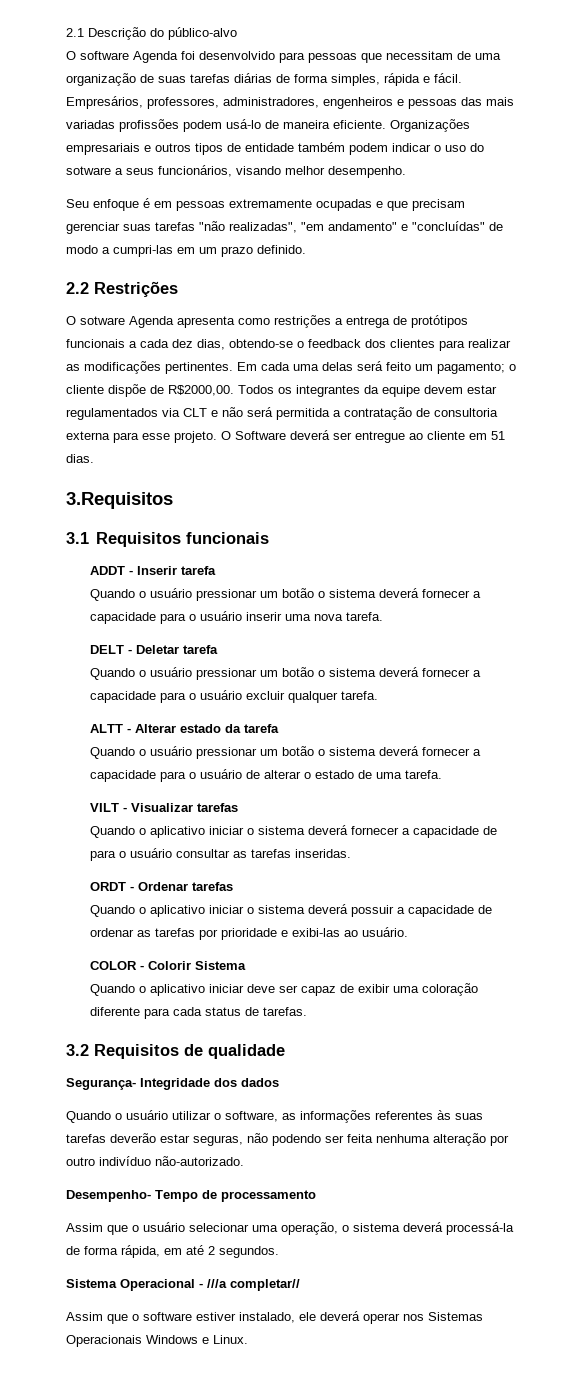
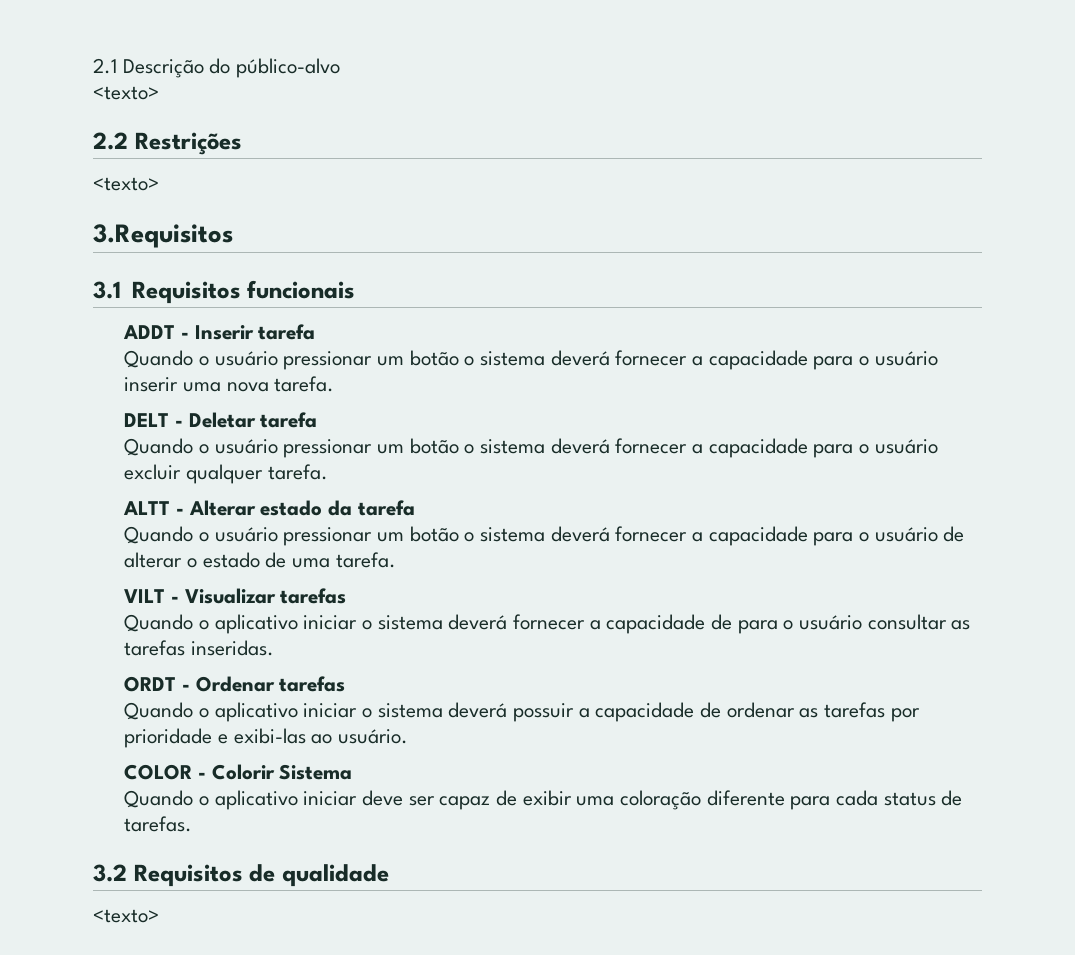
  2.1 Descrição do público-alvo
- O software Agenda foi desenvolvido para pessoas que necessitam de uma organização de suas tarefas diárias de forma simples, rápida e fácil. Empresários, professores, administradores, engenheiros e pessoas das mais variadas profissões podem usá-lo de maneira eficiente. Organizações empresariais e outros tipos de entidade também podem indicar o uso do sotware a seus funcionários, visando melhor desempenho.
- Seu enfoque é em pessoas extremamente ocupadas e que precisam gerenciar suas tarefas "não realizadas", "em andamento" e "concluídas" de modo a cumpri-las em um prazo definido.
+ <texto>
  2.2 Restrições
- O sotware Agenda apresenta como restrições a entrega de protótipos funcionais a cada dez dias, obtendo-se o feedback dos clientes para realizar as modificações pertinentes. Em cada uma delas será feito um pagamento; o cliente dispõe de R$2000,00. Todos os integrantes da equipe devem estar regulamentados via CLT e não será permitida a contratação de consultoria externa para esse projeto. O Software deverá ser entregue ao cliente em 51 dias.
+ <texto>
  3.2 Requisitos de qualidade
- Segurança- Integridade dos dados
- Quando o usuário utilizar o software, as informações referentes às suas tarefas deverão estar seguras, não podendo ser feita nenhuma alteração por outro indivíduo não-autorizado.
- Desempenho- Tempo de processamento
- Assim que o usuário selecionar uma operação, o sistema deverá processá-la de forma rápida, em até 2 segundos.
- Sistema Operacional - ///a completar//
- Assim que o software estiver instalado, ele deverá operar nos Sistemas Operacionais Windows e Linux.
+ <texto>

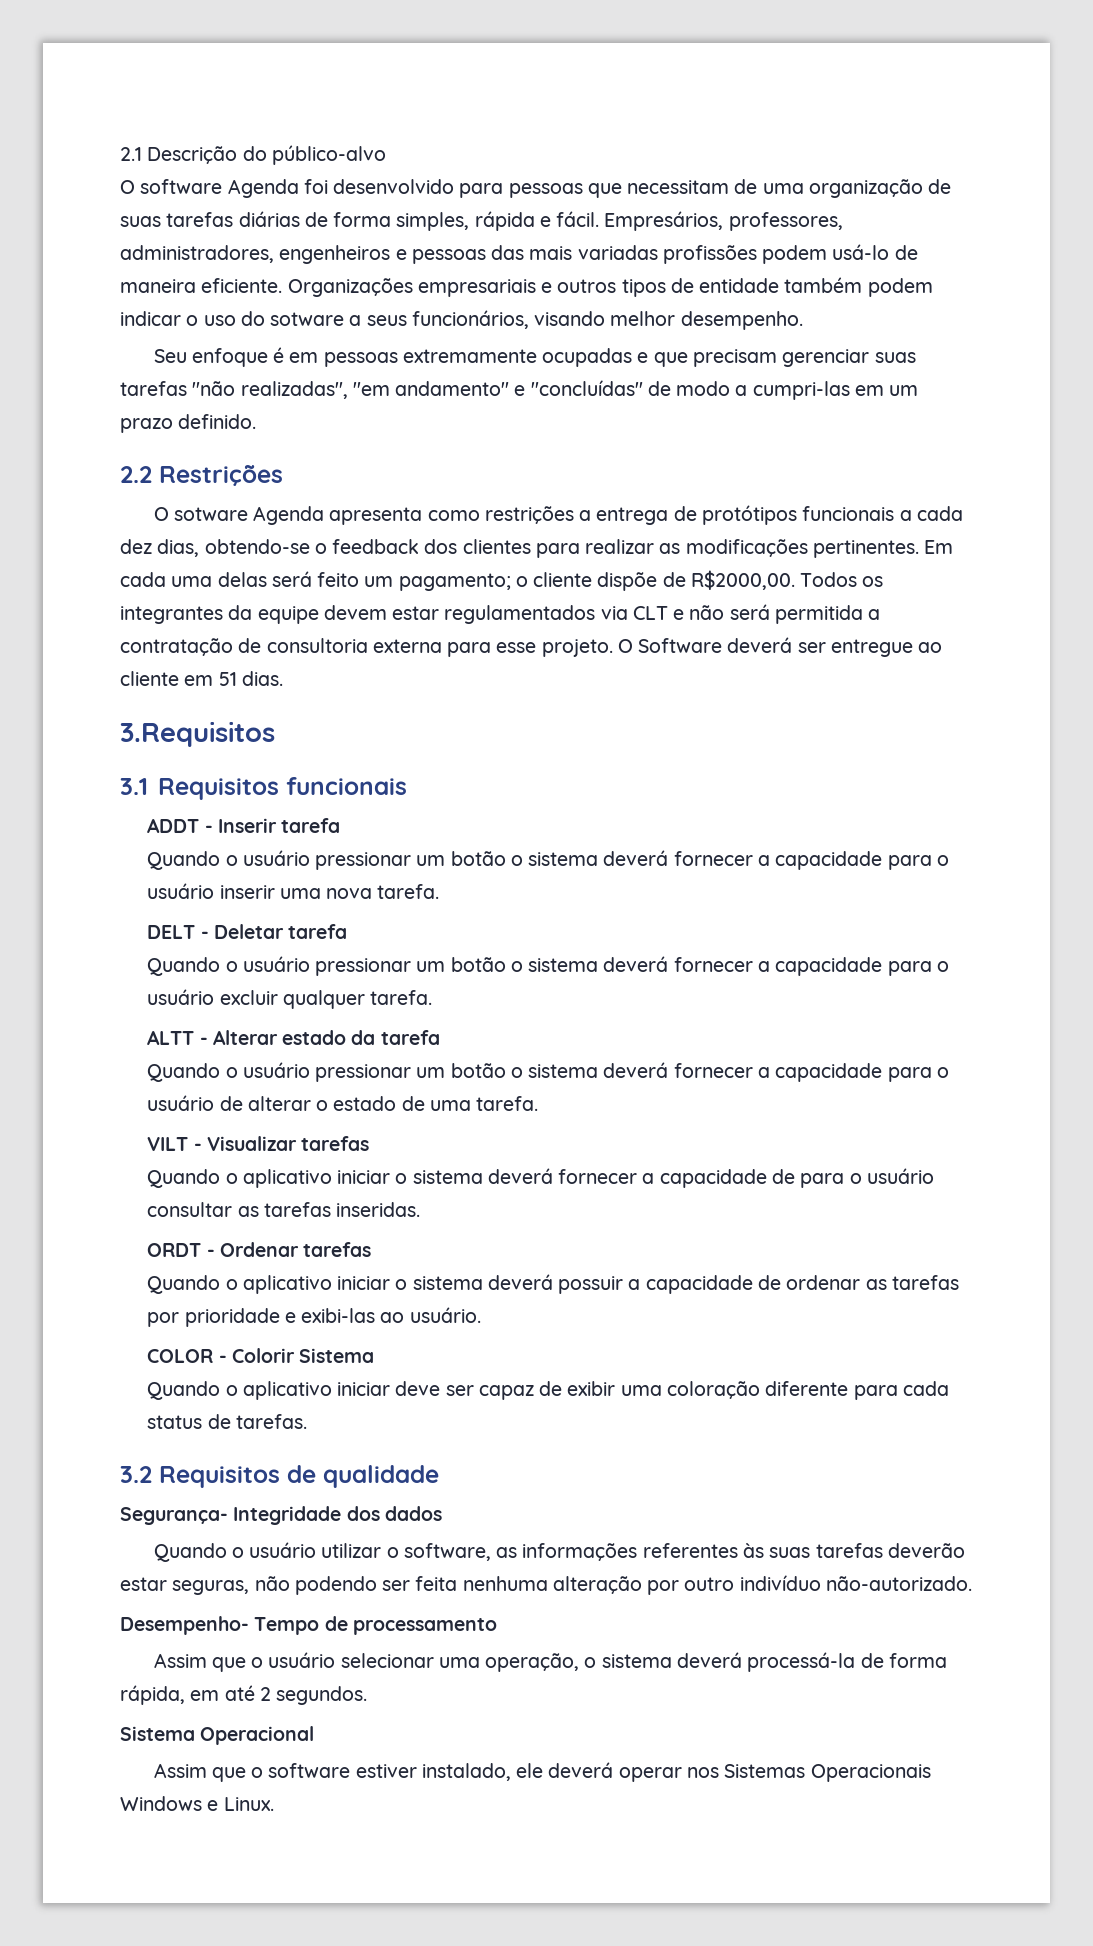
  2.1 Descrição do público-alvo
- <texto>
+ O software Agenda foi desenvolvido para pessoas que necessitam de uma organização de suas tarefas diárias de forma simples, rápida e fácil. Empresários, professores, administradores, engenheiros e pessoas das mais variadas profissões podem usá-lo de maneira eficiente. Organizações empresariais e outros tipos de entidade também podem indicar o uso do sotware a seus funcionários, visando melhor desempenho.
+ Seu enfoque é em pessoas extremamente ocupadas e que precisam gerenciar suas tarefas "não realizadas", "em andamento" e "concluídas" de modo a cumpri-las em um prazo definido.
  2.2 Restrições
- <texto>
+ O sotware Agenda apresenta como restrições a entrega de protótipos funcionais a cada dez dias, obtendo-se o feedback dos clientes para realizar as modificações pertinentes. Em cada uma delas será feito um pagamento; o cliente dispõe de R$2000,00. Todos os integrantes da equipe devem estar regulamentados via CLT e não será permitida a contratação de consultoria externa para esse projeto. O Software deverá ser entregue ao cliente em 51 dias.
  3.2 Requisitos de qualidade
- <texto>
+ Segurança- Integridade dos dados
+ Quando o usuário utilizar o software, as informações referentes às suas tarefas deverão estar seguras, não podendo ser feita nenhuma alteração por outro indivíduo não-autorizado.
+ Desempenho- Tempo de processamento
+ Assim que o usuário selecionar uma operação, o sistema deverá processá-la de forma rápida, em até 2 segundos.
+ Sistema Operacional
+ Assim que o software estiver instalado, ele deverá operar nos Sistemas Operacionais Windows e Linux.

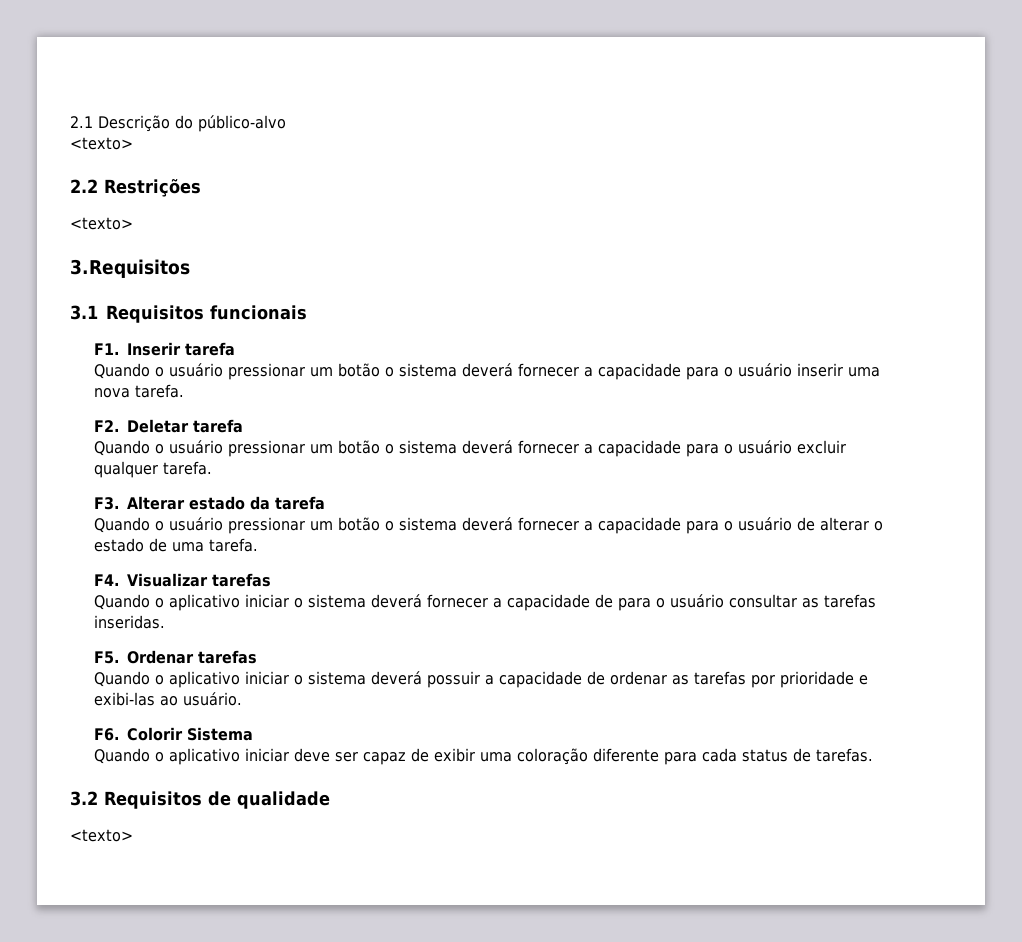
  2.1 Descrição do público-alvo
- O software Agenda foi desenvolvido para pessoas que necessitam de uma organização de suas tarefas diárias de forma simples, rápida e fácil. Empresários, professores, administradores, engenheiros e pessoas das mais variadas profissões podem usá-lo de maneira eficiente. Organizações empresariais e outros tipos de entidade também podem indicar o uso do sotware a seus funcionários, visando melhor desempenho.
- Seu enfoque é em pessoas extremamente ocupadas e que precisam gerenciar suas tarefas "não realizadas", "em andamento" e "concluídas" de modo a cumpri-las em um prazo definido.
+ <texto>
  2.2 Restrições
- O sotware Agenda apresenta como restrições a entrega de protótipos funcionais a cada dez dias, obtendo-se o feedback dos clientes para realizar as modificações pertinentes. Em cada uma delas será feito um pagamento; o cliente dispõe de R$2000,00. Todos os integrantes da equipe devem estar regulamentados via CLT e não será permitida a contratação de consultoria externa para esse projeto. O Software deverá ser entregue ao cliente em 51 dias.
+ <texto>
- ADDT - Inserir tarefa
+ F1. Inserir tarefa
- DELT - Deletar tarefa
+ F2. Deletar tarefa
- ALTT - Alterar estado da tarefa
+ F3. Alterar estado da tarefa
- VILT - Visualizar tarefas
+ F4. Visualizar tarefas
- ORDT - Ordenar tarefas
+ F5. Ordenar tarefas
- COLOR - Colorir Sistema
+ F6. Colorir Sistema
  3.2 Requisitos de qualidade
- Segurança- Integridade dos dados
- Quando o usuário utilizar o software, as informações referentes às suas tarefas deverão estar seguras, não podendo ser feita nenhuma alteração por outro indivíduo não-autorizado.
- Desempenho- Tempo de processamento
- Assim que o usuário selecionar uma operação, o sistema deverá processá-la de forma rápida, em até 2 segundos.
- Sistema Operacional
- Assim que o software estiver instalado, ele deverá operar nos Sistemas Operacionais Windows e Linux.
+ <texto>

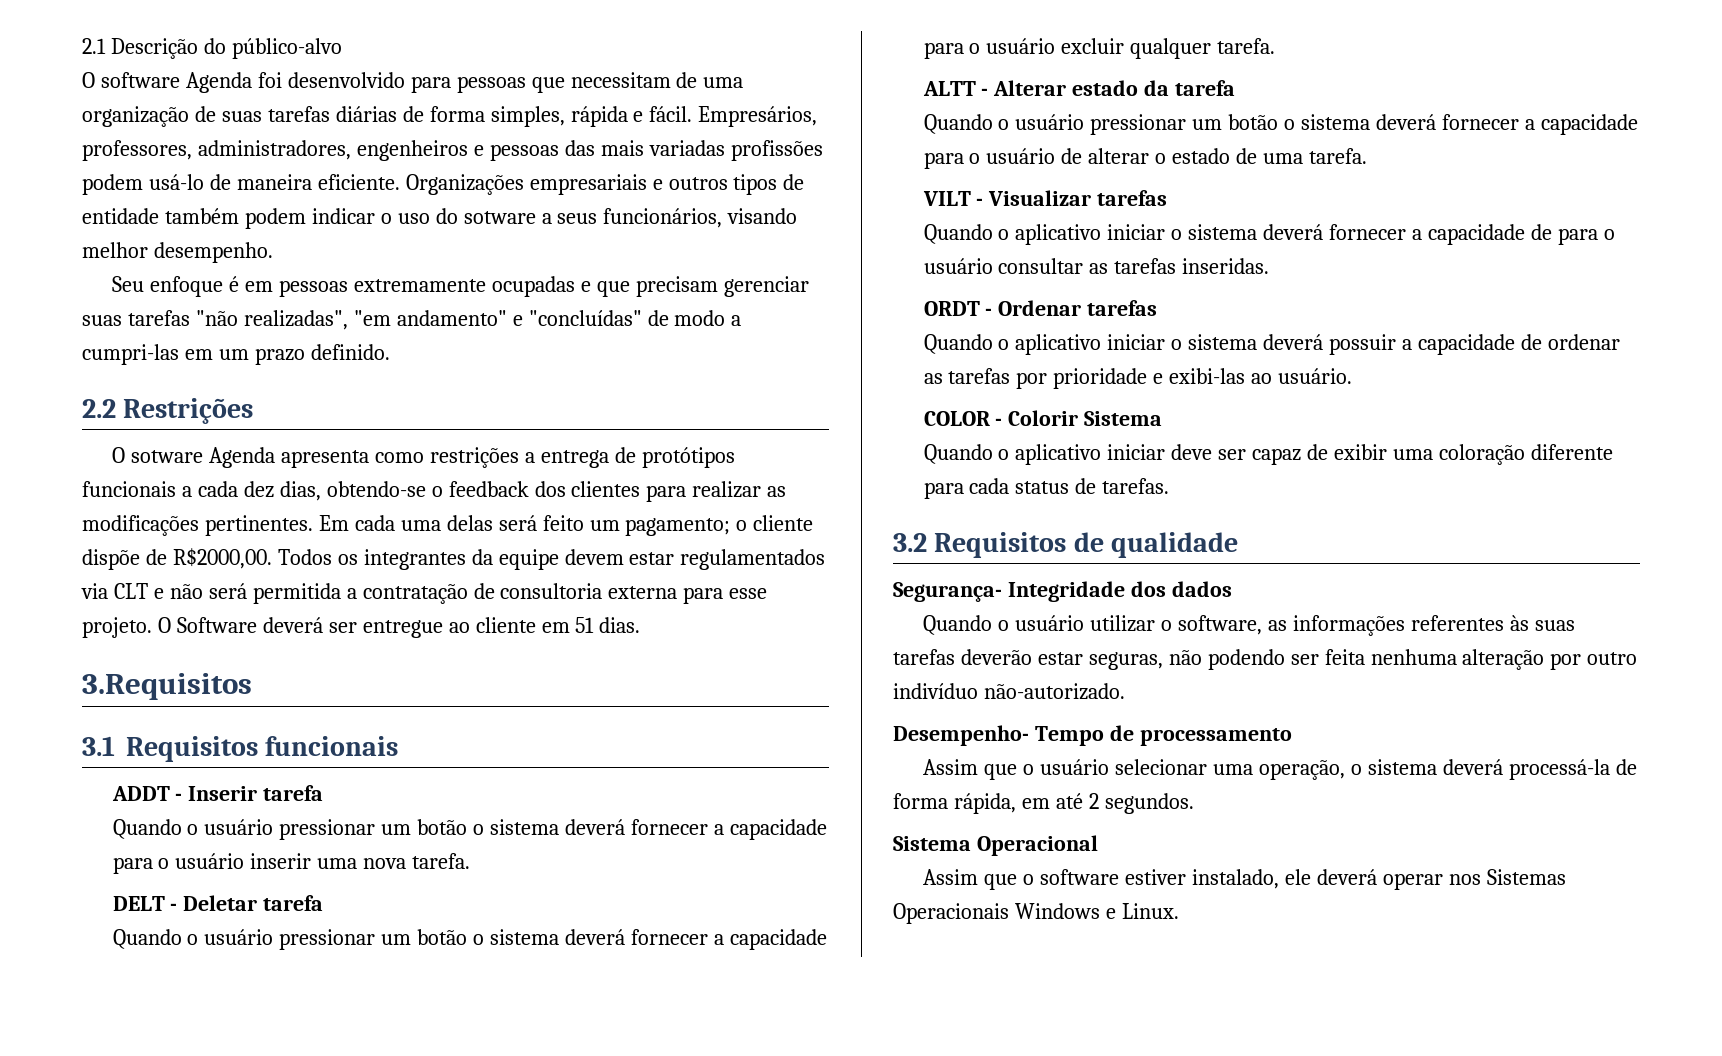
  2.1 Descrição do público-alvo
- <texto>
+ O software Agenda foi desenvolvido para pessoas que necessitam de uma organização de suas tarefas diárias de forma simples, rápida e fácil. Empresários, professores, administradores, engenheiros e pessoas das mais variadas profissões podem usá-lo de maneira eficiente. Organizações empresariais e outros tipos de entidade também podem indicar o uso do sotware a seus funcionários, visando melhor desempenho.
+ Seu enfoque é em pessoas extremamente ocupadas e que precisam gerenciar suas tarefas "não realizadas", "em andamento" e "concluídas" de modo a cumpri-las em um prazo definido.
  2.2 Restrições
- <texto>
+ O sotware Agenda apresenta como restrições a entrega de protótipos funcionais a cada dez dias, obtendo-se o feedback dos clientes para realizar as modificações pertinentes. Em cada uma delas será feito um pagamento; o cliente dispõe de R$2000,00. Todos os integrantes da equipe devem estar regulamentados via CLT e não será permitida a contratação de consultoria externa para esse projeto. O Software deverá ser entregue ao cliente em 51 dias.
- F1. Inserir tarefa
+ ADDT - Inserir tarefa
- F2. Deletar tarefa
+ DELT - Deletar tarefa
- F3. Alterar estado da tarefa
+ ALTT - Alterar estado da tarefa
- F4. Visualizar tarefas
+ VILT - Visualizar tarefas
- F5. Ordenar tarefas
+ ORDT - Ordenar tarefas
- F6. Colorir Sistema
+ COLOR - Colorir Sistema
  3.2 Requisitos de qualidade
- <texto>
+ Segurança- Integridade dos dados
+ Quando o usuário utilizar o software, as informações referentes às suas tarefas deverão estar seguras, não podendo ser feita nenhuma alteração por outro indivíduo não-autorizado.
+ Desempenho- Tempo de processamento
+ Assim que o usuário selecionar uma operação, o sistema deverá processá-la de forma rápida, em até 2 segundos.
+ Sistema Operacional
+ Assim que o software estiver instalado, ele deverá operar nos Sistemas Operacionais Windows e Linux.

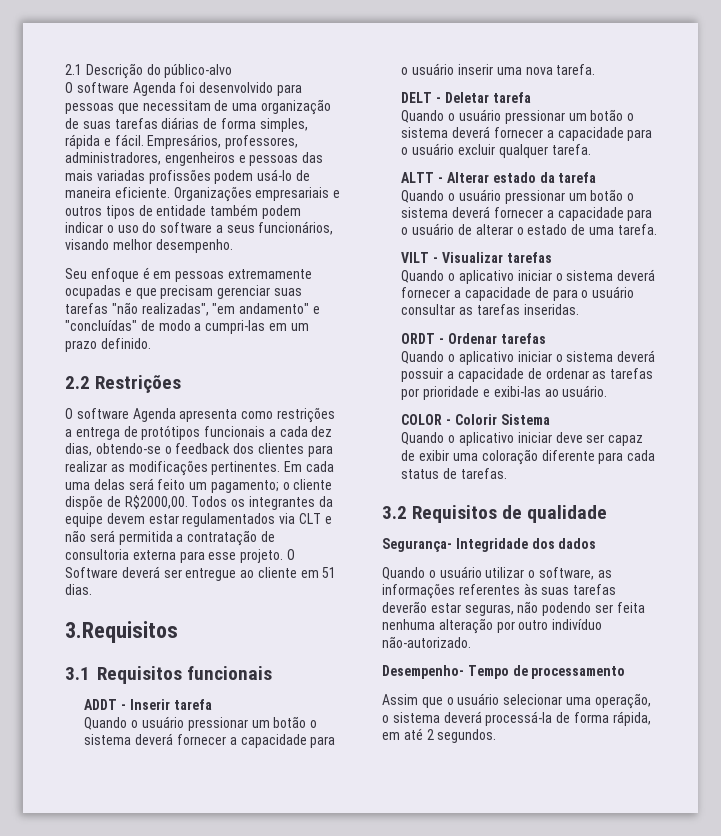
- Organizações empresariais e outros tipos de entidade também podem indicar o uso do sotware a seus funcionários, visando melhor desempenho.
+ Organizações empresariais e outros tipos de entidade também podem indicar o uso do software a seus funcionários, visando melhor desempenho.
- O sotware Agenda apresenta como restrições a entrega de protótipos funcionais a cada dez dias, obtendo-se o feedback dos clientes para realizar as modificações pertinentes.
+ O software Agenda apresenta como restrições a entrega de protótipos funcionais a cada dez dias, obtendo-se o feedback dos clientes para realizar as modificações pertinentes.
- Sistema Operacional
- Assim que o software estiver instalado, ele deverá operar nos Sistemas Operacionais Windows e Linux.

